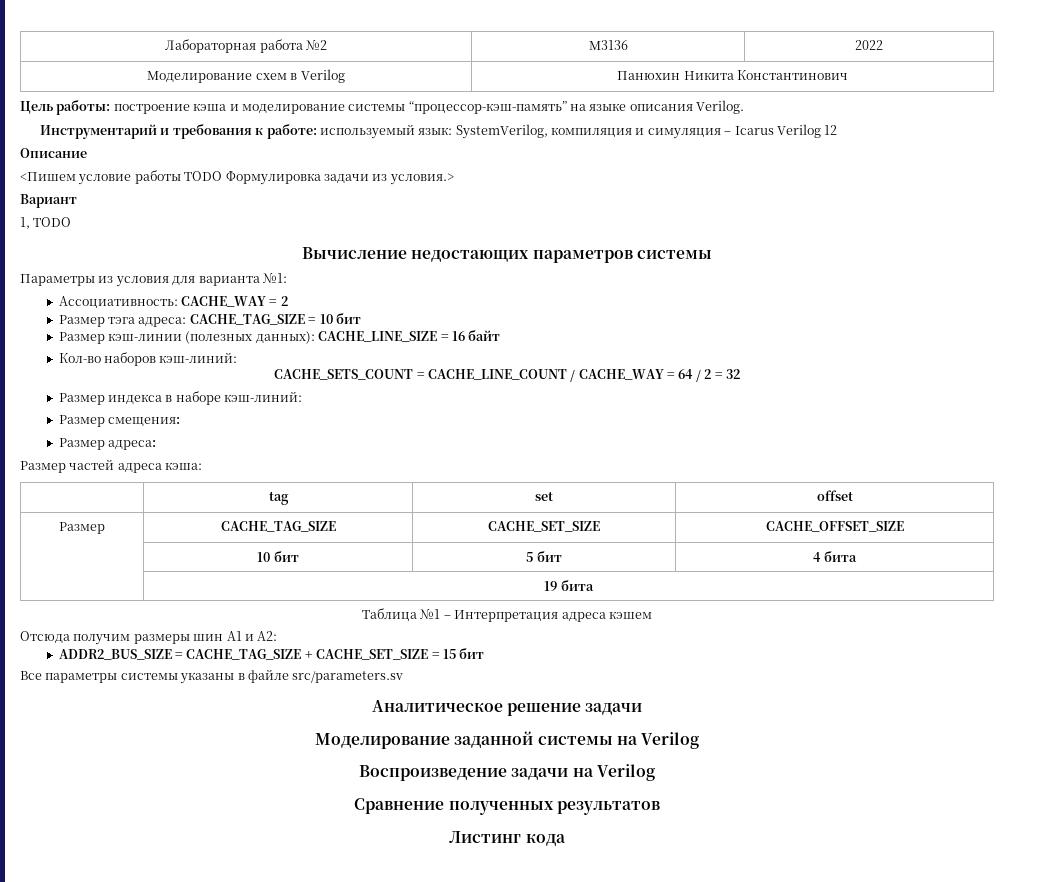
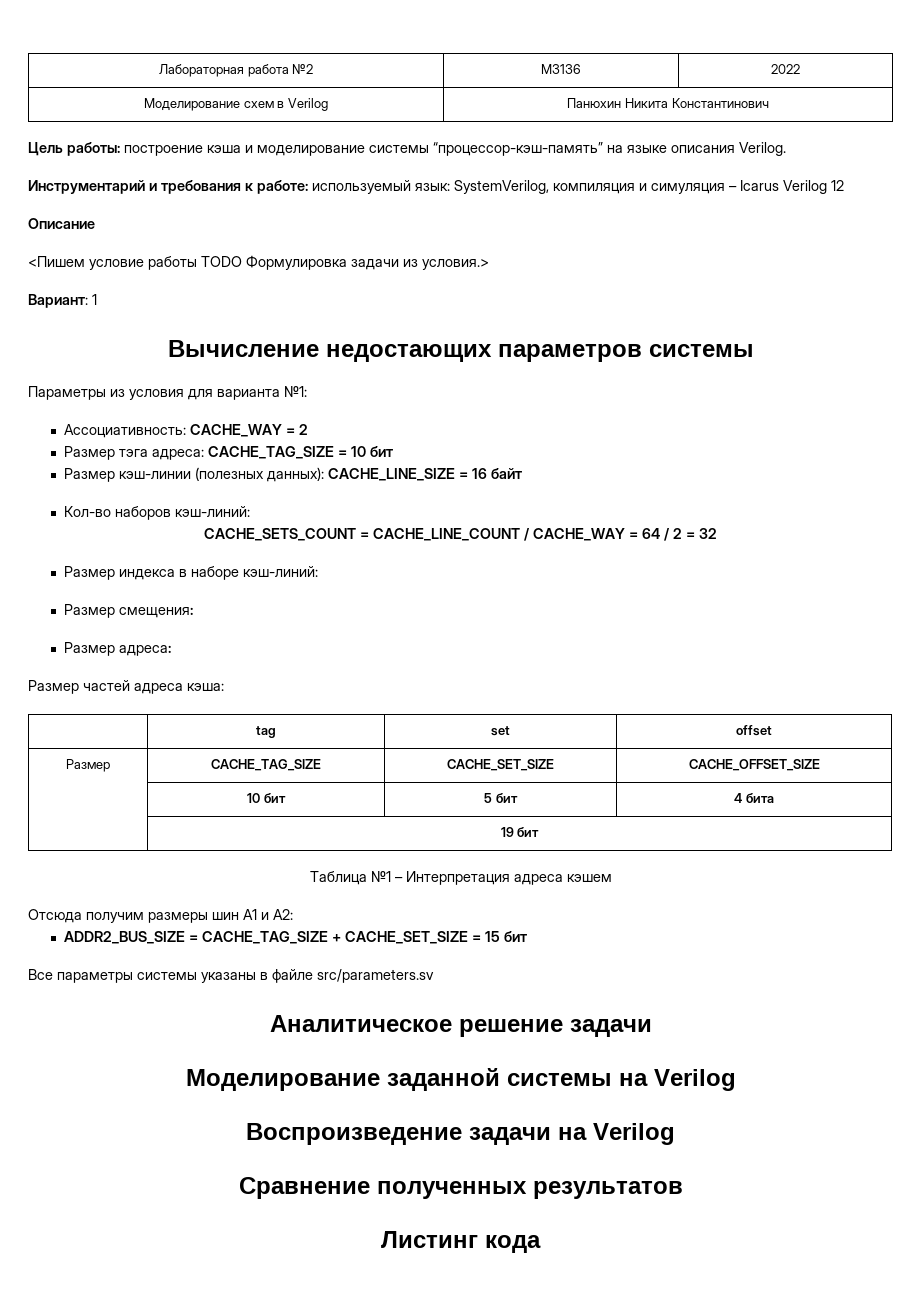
- Вариант
- 1, TODO
+ Вариант: 1
- | 19 бита
+ | 19 бит

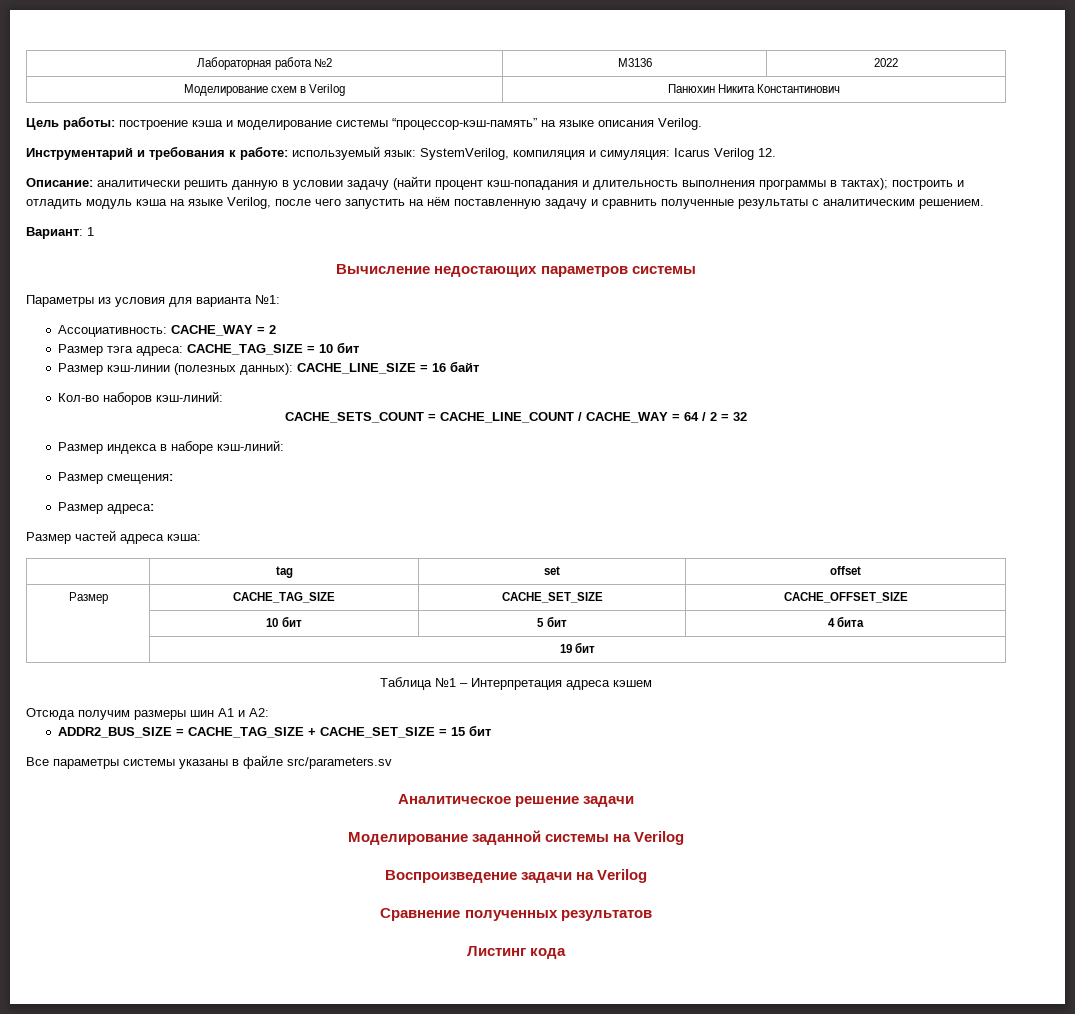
- Инструментарий и требования к работе: используемый язык: SystemVerilog, компиляция и симуляция – Icarus Verilog 12
- Описание
- <Пишем условие работы TODO Формулировка задачи из условия.>
+ Инструментарий и требования к работе: используемый язык: SystemVerilog, компиляция и симуляция: Icarus Verilog 12.
+ Описание: аналитически решить данную в условии задачу (найти процент кэш-попадания и длительность выполнения программы в тактах); построить и отладить модуль кэша на языке Verilog, после чего запустить на нём поставленную задачу и сравнить полученные результаты с аналитическим решением.

